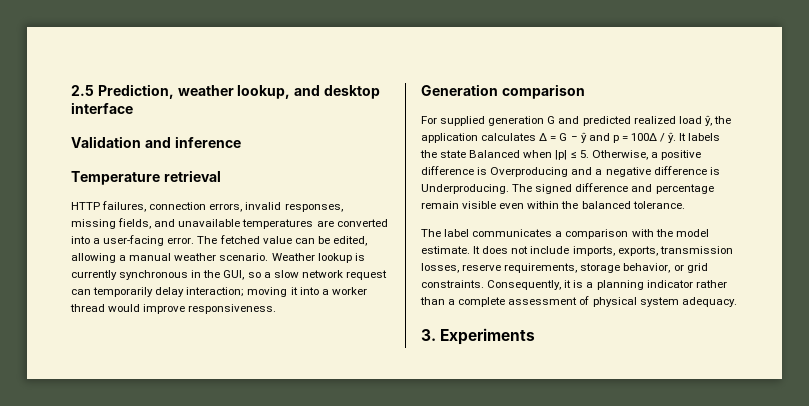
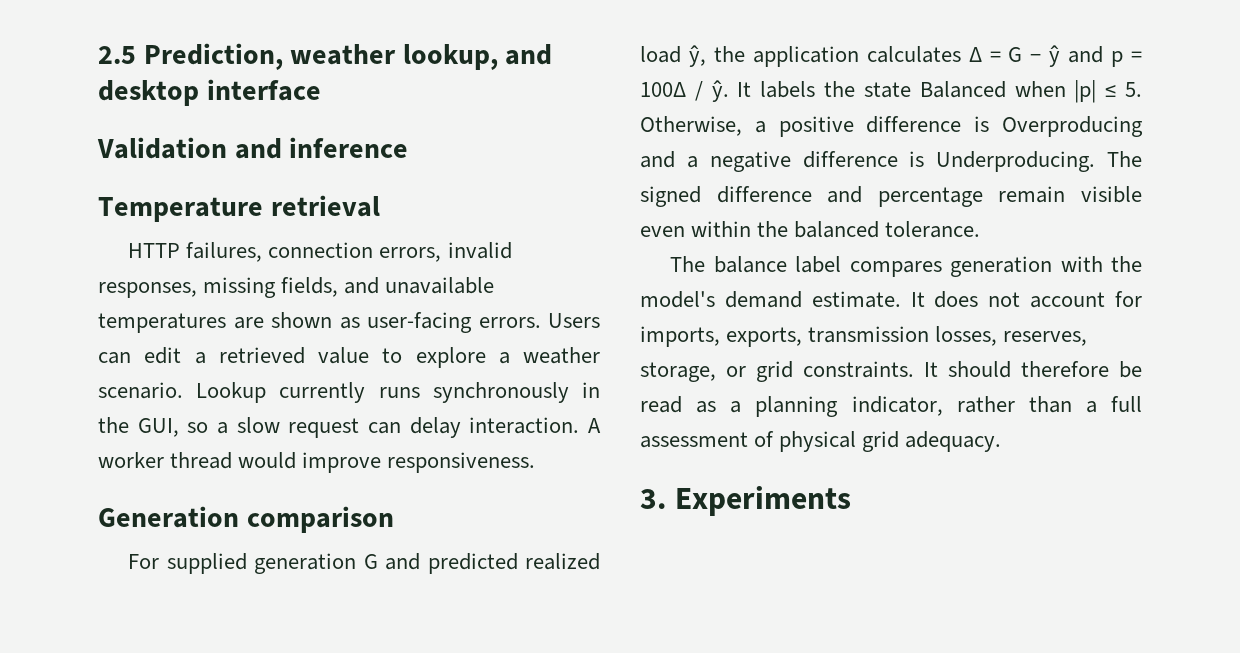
- HTTP failures, connection errors, invalid responses, missing fields, and unavailable temperatures are converted into a user-facing error. The fetched value can be edited, allowing a manual weather scenario. Weather lookup is currently synchronous in the GUI, so a slow network request can temporarily delay interaction; moving it into a worker thread would improve responsiveness.
+ HTTP failures, connection errors, invalid responses, missing fields, and unavailable temperatures are shown as user-facing errors. Users can edit a retrieved value to explore a weather scenario. Lookup currently runs synchronously in the GUI, so a slow request can delay interaction. A worker thread would improve responsiveness.
- The label communicates a comparison with the model estimate.
+ The balance label compares generation with the model's demand estimate.
- It does not include imports, exports, transmission losses, reserve requirements, storage behavior, or grid constraints. Consequently, it is a planning indicator rather than a complete assessment of physical system adequacy.
+ It does not account for imports, exports, transmission losses, reserves, storage, or grid constraints. It should therefore be read as a planning indicator, rather than a full assessment of physical grid adequacy.

